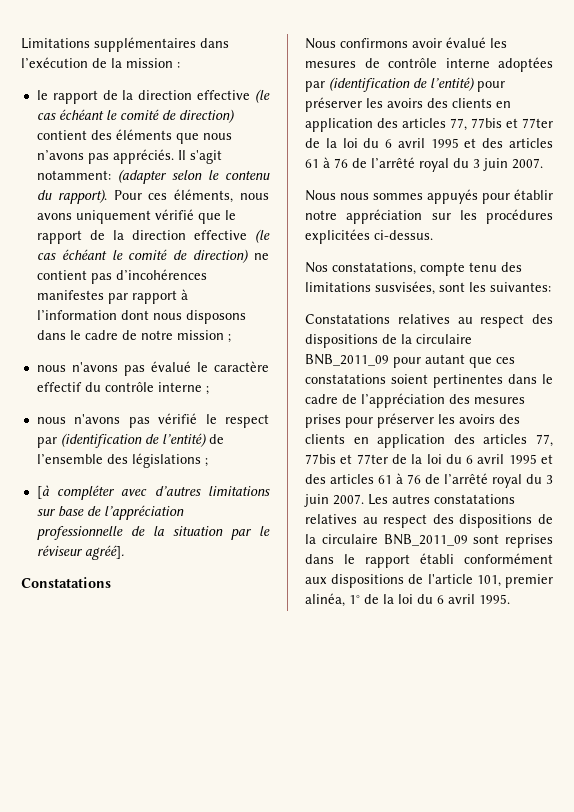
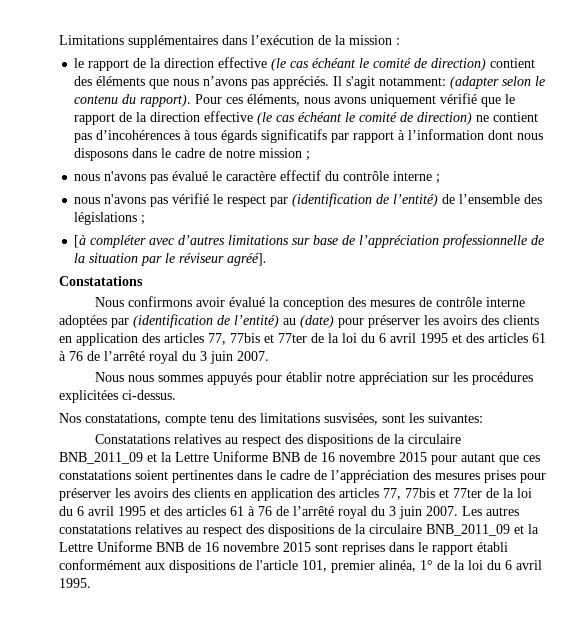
- Pour ces éléments, nous avons uniquement vérifié que le rapport de la direction effective (le cas échéant le comité de direction) ne contient pas d’incohérences manifestes par rapport à l’information dont nous disposons dans le cadre de notre mission ;
+ Pour ces éléments, nous avons uniquement vérifié que le rapport de la direction effective (le cas échéant le comité de direction) ne contient pas d’incohérences à tous égards significatifs par rapport à l’information dont nous disposons dans le cadre de notre mission ;
- Nous confirmons avoir évalué les mesures de contrôle interne adoptées par (identification de l’entité) pour préserver les avoirs des clients en application des articles 77, 77bis et 77ter de la loi du 6 avril 1995 et des articles 61 à 76 de l’arrêté royal du 3 juin 2007.
+ Nous confirmons avoir évalué la conception des mesures de contrôle interne adoptées par (identification de l’entité) au (date) pour préserver les avoirs des clients en application des articles 77, 77bis et 77ter de la loi du 6 avril 1995 et des articles 61 à 76 de l’arrêté royal du 3 juin 2007.
- Constatations relatives au respect des dispositions de la circulaire BNB_2011_09 pour autant que ces constatations soient pertinentes dans le cadre de l’appréciation des mesures prises pour préserver les avoirs des clients en application des articles 77, 77bis et 77ter de la loi du 6 avril 1995 et des articles 61 à 76 de l’arrêté royal du 3 juin 2007.
+ Constatations relatives au respect des dispositions de la circulaire BNB_2011_09 et la Lettre Uniforme BNB de 16 novembre 2015 pour autant que ces constatations soient pertinentes dans le cadre de l’appréciation des mesures prises pour préserver les avoirs des clients en application des articles 77, 77bis et 77ter de la loi du 6 avril 1995 et des articles 61 à 76 de l’arrêté royal du 3 juin 2007.
- Les autres constatations relatives au respect des dispositions de la circulaire BNB_2011_09 sont reprises dans le rapport établi conformément aux dispositions de l'article 101, premier alinéa, 1° de la loi du 6 avril 1995.
+ Les autres constatations relatives au respect des dispositions de la circulaire BNB_2011_09 et la Lettre Uniforme BNB de 16 novembre 2015 sont reprises dans le rapport établi conformément aux dispositions de l'article 101, premier alinéa, 1° de la loi du 6 avril 1995.

